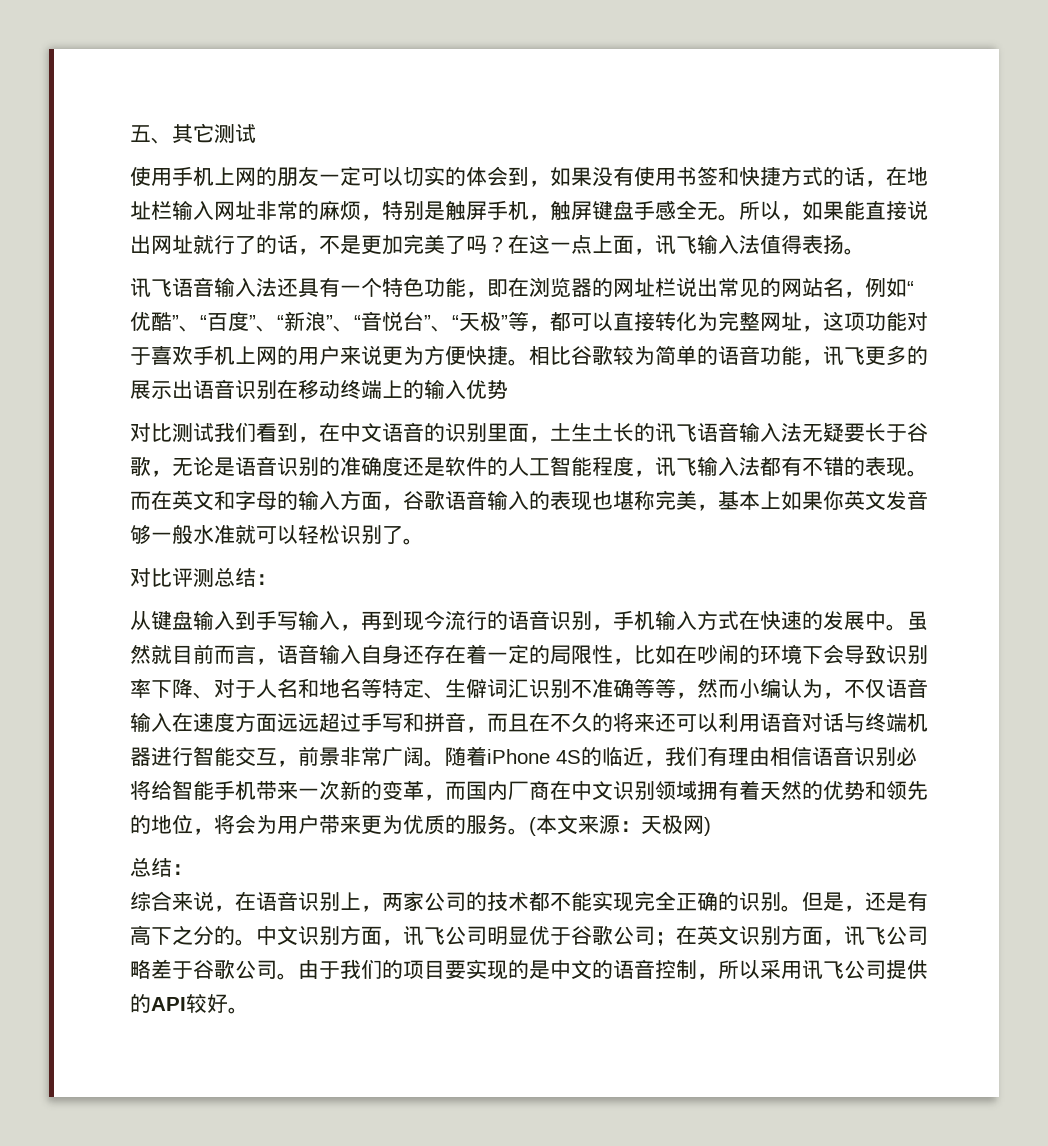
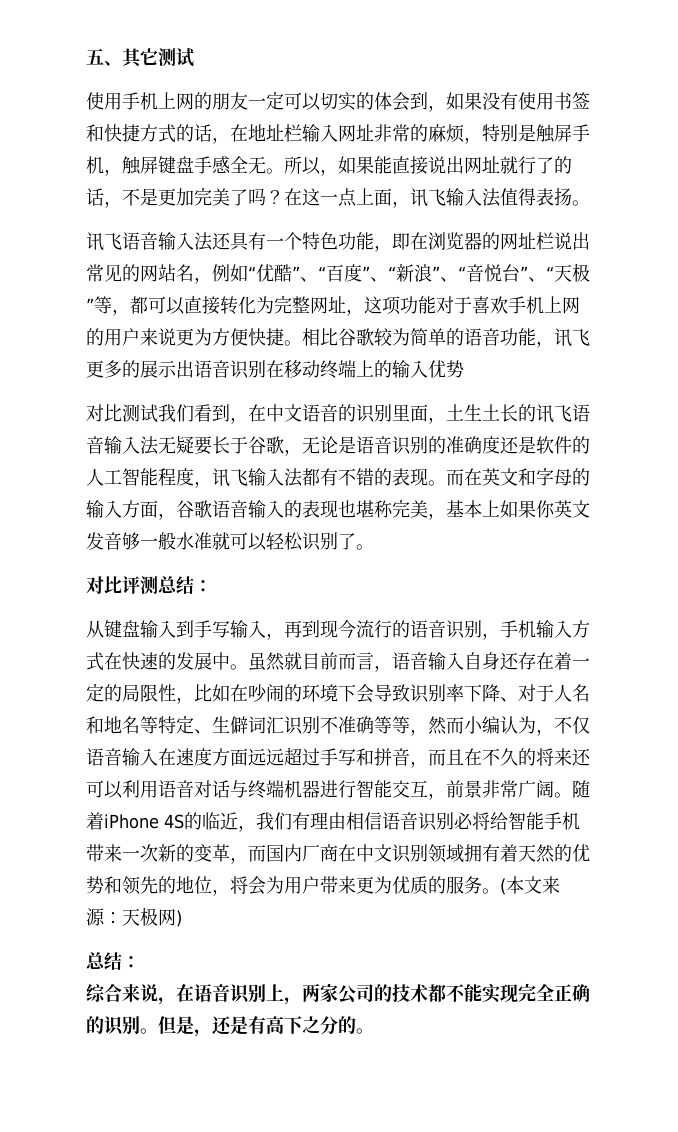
- 中文识别方面，讯飞公司明显优于谷歌公司；在英文识别方面，讯飞公司略差于谷歌公司。由于我们的项目要实现的是中文的语音控制，所以采用讯飞公司提供的API较好。

